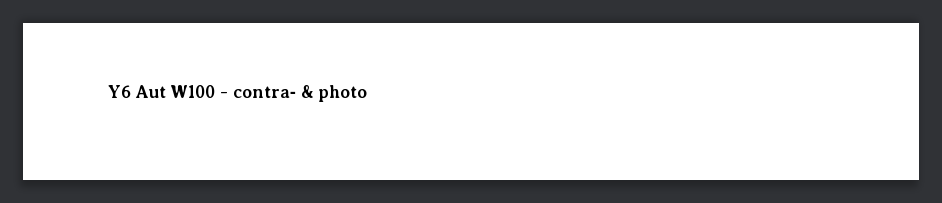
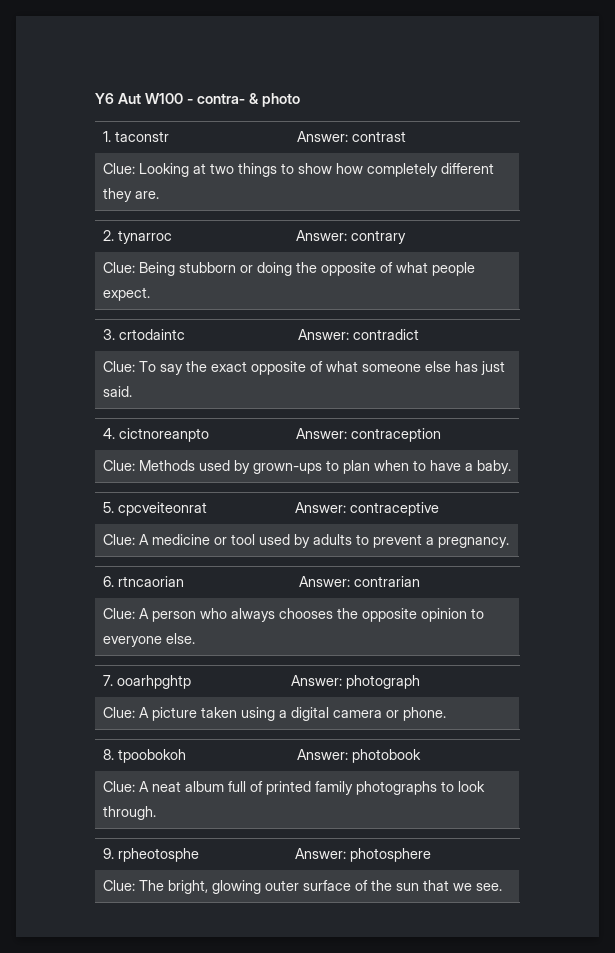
+ 1. taconstr | Answer: contrast
+ Clue: Looking at two things to show how completely different they are.
+ 2. tynarroc | Answer: contrary
+ Clue: Being stubborn or doing the opposite of what people expect.
+ 3. crtodaintc | Answer: contradict
+ Clue: To say the exact opposite of what someone else has just said.
+ 4. cictnoreanpto | Answer: contraception
+ Clue: Methods used by grown-ups to plan when to have a baby.
+ 5. cpcveiteonrat | Answer: contraceptive
+ Clue: A medicine or tool used by adults to prevent a pregnancy.
+ 6. rtncaorian | Answer: contrarian
+ Clue: A person who always chooses the opposite opinion to everyone else.
+ 7. ooarhpghtp | Answer: photograph
+ Clue: A picture taken using a digital camera or phone.
+ 8. tpoobokoh | Answer: photobook
+ Clue: A neat album full of printed family photographs to look through.
+ 9. rpheotosphe | Answer: photosphere
+ Clue: The bright, glowing outer surface of the sun that we see.

